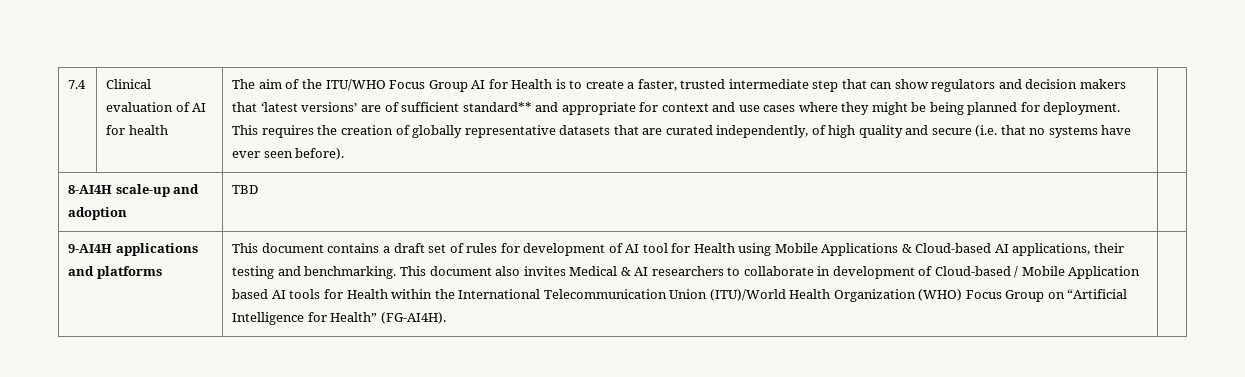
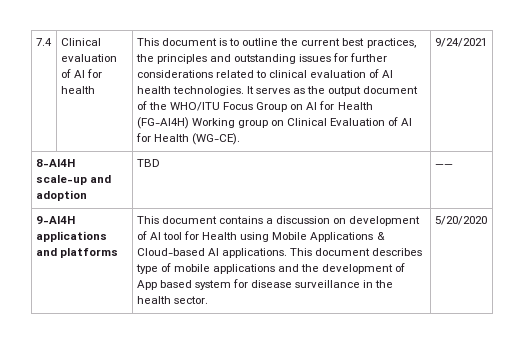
- The aim of the ITU/WHO Focus Group AI for Health is to create a faster, trusted intermediate step that can show regulators and decision makers that ‘latest versions’ are of sufficient standard** and appropriate for context and use cases where they might be being planned for deployment. This requires the creation of globally representative datasets that are curated independently, of high quality and secure (i.e. that no systems have ever seen before).
+ This document is to outline the current best practices, the principles and outstanding issues for further considerations related to clinical evaluation of AI health technologies. It serves as the output document of the WHO/ITU Focus Group on AI for Health (FG-AI4H) Working group on Clinical Evaluation of AI for Health (WG-CE). | 9/24/2021
- 8-AI4H scale-up and adoption | TBD |
+ 8-AI4H scale-up and adoption | TBD | ——
- This document contains a draft set of rules for development of AI tool for Health using Mobile Applications & Cloud-based AI applications, their testing and benchmarking. This document also invites Medical & AI researchers to collaborate in development of Cloud-based / Mobile Application based AI tools for Health within the International Telecommunication Union (ITU)/World Health Organization (WHO) Focus Group on “Artificial Intelligence for Health” (FG-AI4H).
+ This document contains a discussion on development of AI tool for Health using Mobile Applications & Cloud-based AI applications. This document describes type of mobile applications and the development of App based system for disease surveillance in the health sector. | 5/20/2020

